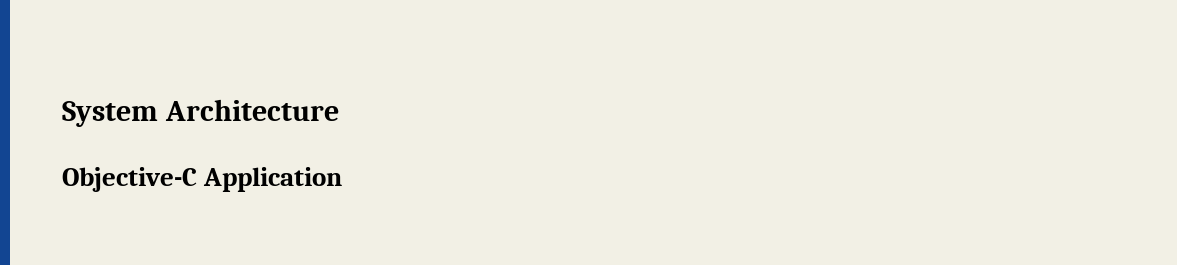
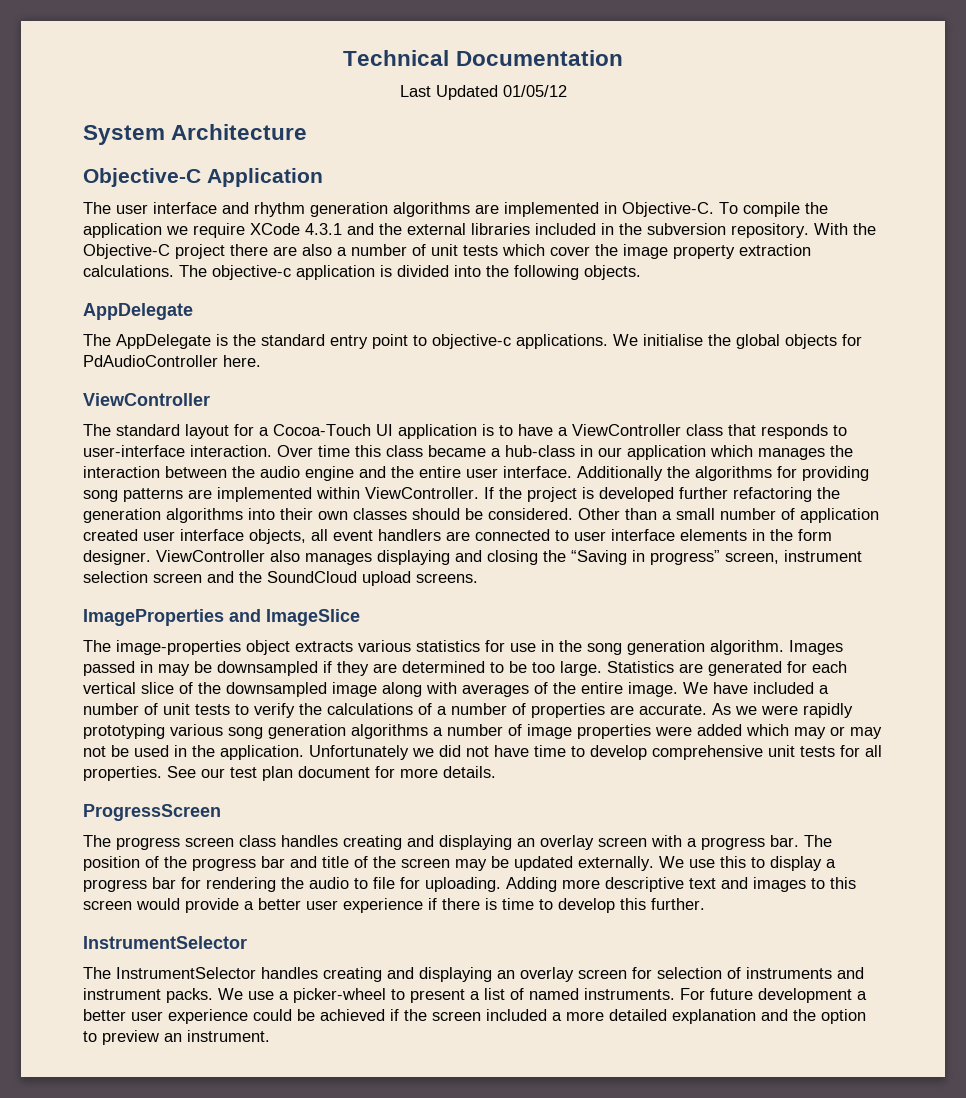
+ Technical Documentation
+ Last Updated 01/05/12
+ The user interface and rhythm generation algorithms are implemented in Objective-C. To compile the application we require XCode 4.3.1 and the external libraries included in the subversion repository. With the Objective-C project there are also a number of unit tests which cover the image property extraction calculations. The objective-c application is divided into the following objects.
+ AppDelegate
+ The AppDelegate is the standard entry point to objective-c applications. We initialise the global objects for PdAudioController here.
+ ViewController
+ The standard layout for a Cocoa-Touch UI application is to have a ViewController class that responds to user-interface interaction. Over time this class became a hub-class in our application which manages the interaction between the audio engine and the entire user interface. Additionally the algorithms for providing song patterns are implemented within ViewController. If the project is developed further refactoring the generation algorithms into their own classes should be considered. Other than a small number of application created user interface objects, all event handlers are connected to user interface elements in the form designer. ViewController also manages displaying and closing the “Saving in progress” screen, instrument selection screen and the SoundCloud upload screens.
+ ImageProperties and ImageSlice
+ The image-properties object extracts various statistics for use in the song generation algorithm. Images passed in may be downsampled if they are determined to be too large. Statistics are generated for each vertical slice of the downsampled image along with averages of the entire image. We have included a number of unit tests to verify the calculations of a number of properties are accurate. As we were rapidly prototyping various song generation algorithms a number of image properties were added which may or may not be used in the application. Unfortunately we did not have time to develop comprehensive unit tests for all properties. See our test plan document for more details.
+ ProgressScreen
+ The progress screen class handles creating and displaying an overlay screen with a progress bar. The position of the progress bar and title of the screen may be updated externally. We use this to display a progress bar for rendering the audio to file for uploading. Adding more descriptive text and images to this screen would provide a better user experience if there is time to develop this further.
+ InstrumentSelector
+ The InstrumentSelector handles creating and displaying an overlay screen for selection of instruments and instrument packs. We use a picker-wheel to present a list of named instruments. For future development a better user experience could be achieved if the screen included a more detailed explanation and the option to preview an instrument.

